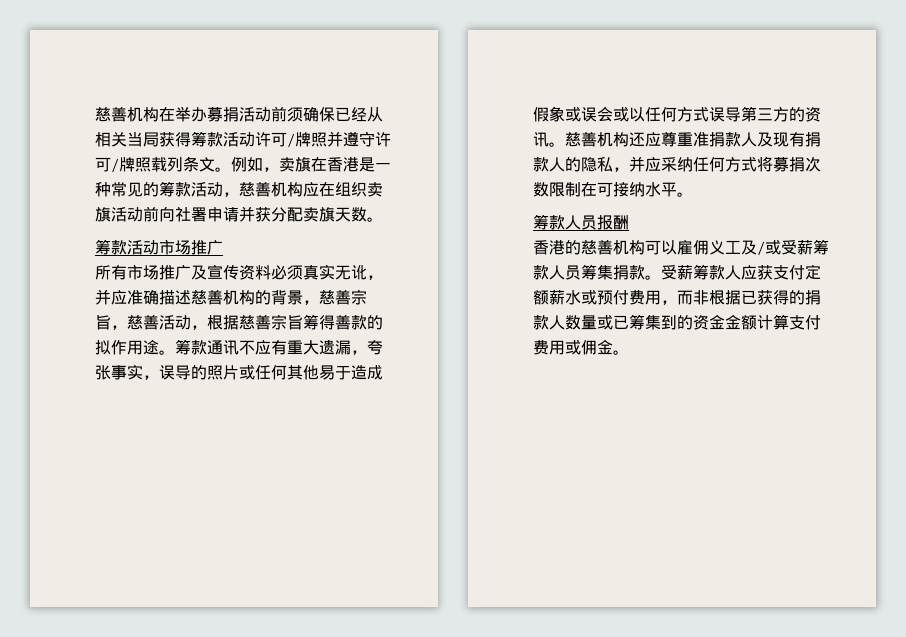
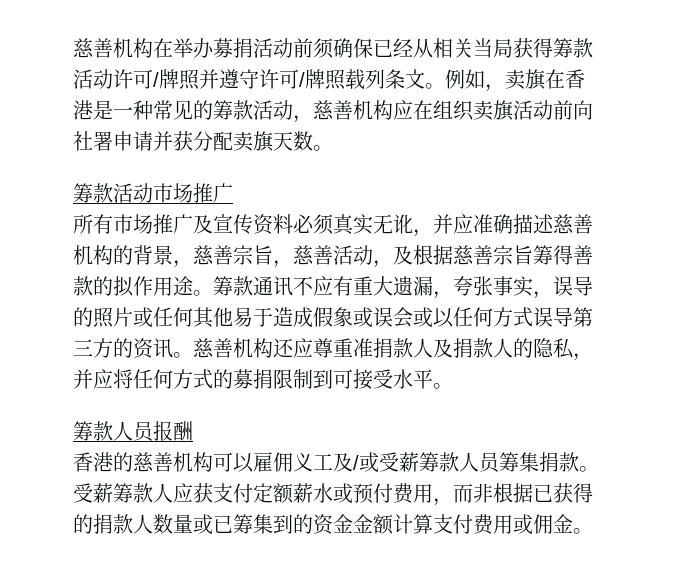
- 所有市场推广及宣传资料必须真实无讹，并应准确描述慈善机构的背景，慈善宗旨，慈善活动，根据慈善宗旨筹得善款的拟作用途。
+ 所有市场推广及宣传资料必须真实无讹，并应准确描述慈善机构的背景，慈善宗旨，慈善活动，及根据慈善宗旨筹得善款的拟作用途。
- 慈善机构还应尊重准捐款人及现有捐款人的隐私，并应采纳任何方式将募捐次数限制在可接纳水平。
+ 慈善机构还应尊重准捐款人及捐款人的隐私，并应将任何方式的募捐限制到可接受水平。

